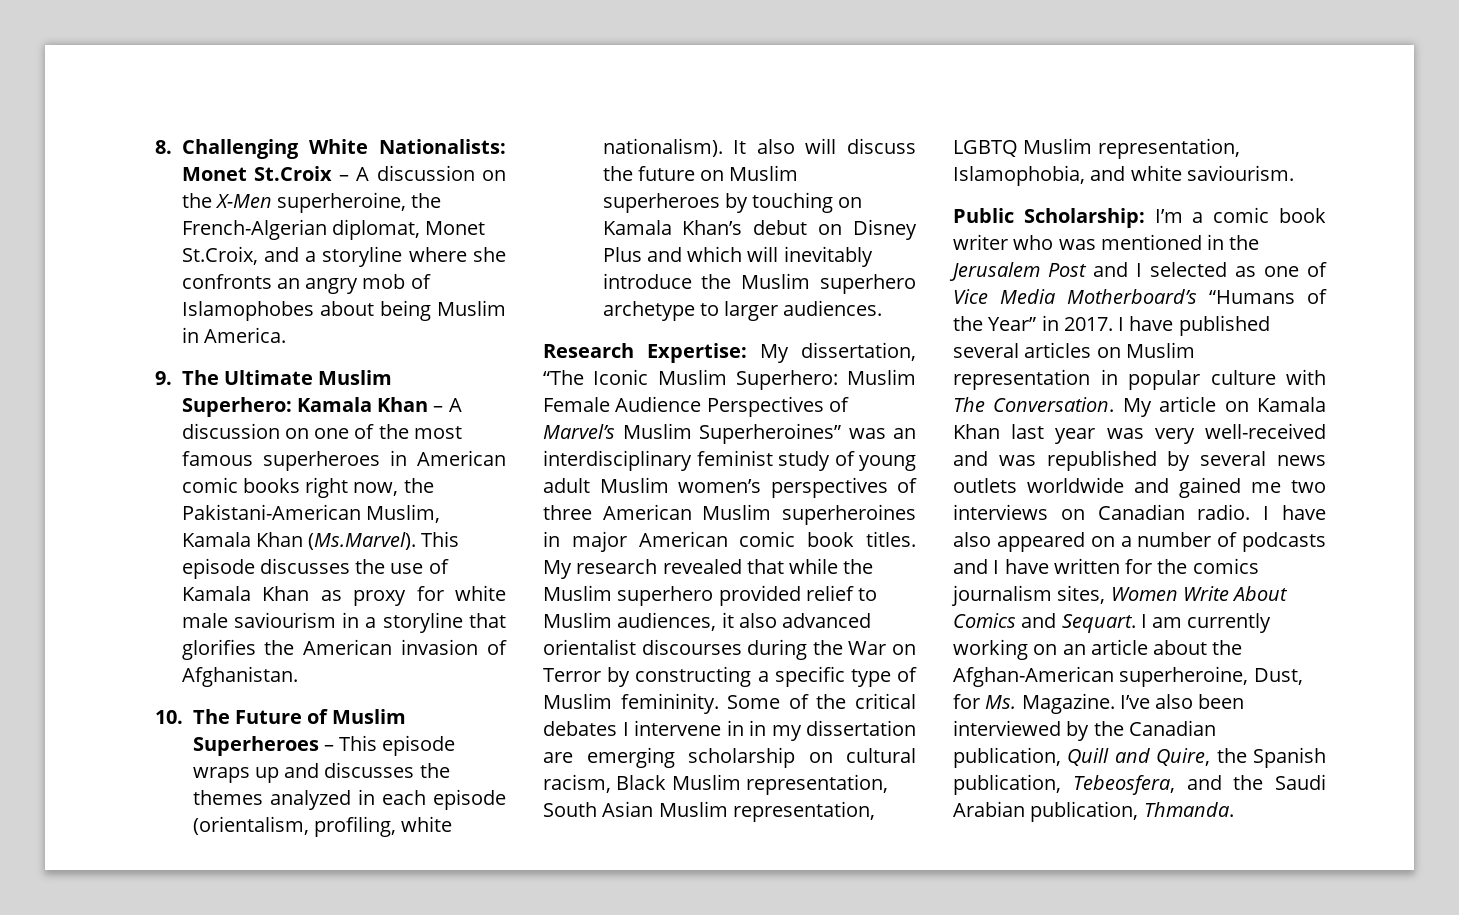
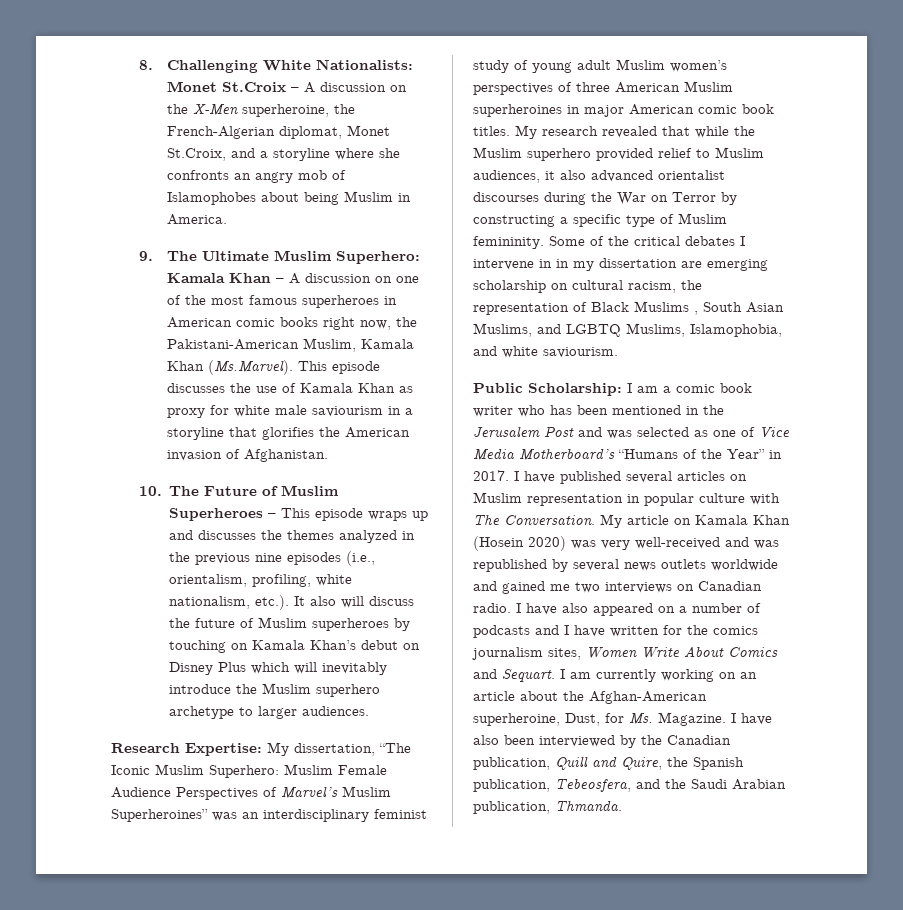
- 10. The Future of Muslim Superheroes – This episode wraps up and discusses the themes analyzed in each episode (orientalism, profiling, white nationalism). It also will discuss the future on Muslim superheroes by touching on Kamala Khan’s debut on Disney Plus and which will inevitably introduce the Muslim superhero archetype to larger audiences.
+ 10. The Future of Muslim Superheroes – This episode wraps up and discusses the themes analyzed in the previous nine episodes (i.e., orientalism, profiling, white nationalism, etc.). It also will discuss the future of Muslim superheroes by touching on Kamala Khan’s debut on Disney Plus which will inevitably introduce the Muslim superhero archetype to larger audiences.
- Some of the critical debates I intervene in in my dissertation are emerging scholarship on cultural racism, Black Muslim representation, South Asian Muslim representation, LGBTQ Muslim representation, Islamophobia, and white saviourism.
+ Some of the critical debates I intervene in in my dissertation are emerging scholarship on cultural racism, the representation of Black Muslims , South Asian Muslims, and LGBTQ Muslims, Islamophobia, and white saviourism.
- Public Scholarship: I’m a comic book writer who was mentioned in the Jerusalem Post and I selected as one of Vice Media Motherboard’s “Humans of the Year” in 2017.
+ Public Scholarship: I am a comic book writer who has been mentioned in the Jerusalem Post and was selected as one of Vice Media Motherboard’s “Humans of the Year” in 2017.
- My article on Kamala Khan last year was very well-received and was republished by several news outlets worldwide and gained me two interviews on Canadian radio.
+ My article on Kamala Khan (Hosein 2020) was very well-received and was republished by several news outlets worldwide and gained me two interviews on Canadian radio.
- I’ve also been interviewed by the Canadian publication, Quill and Quire, the Spanish publication, Tebeosfera, and the Saudi Arabian publication, Thmanda.
+ I have also been interviewed by the Canadian publication, Quill and Quire, the Spanish publication, Tebeosfera, and the Saudi Arabian publication, Thmanda.

